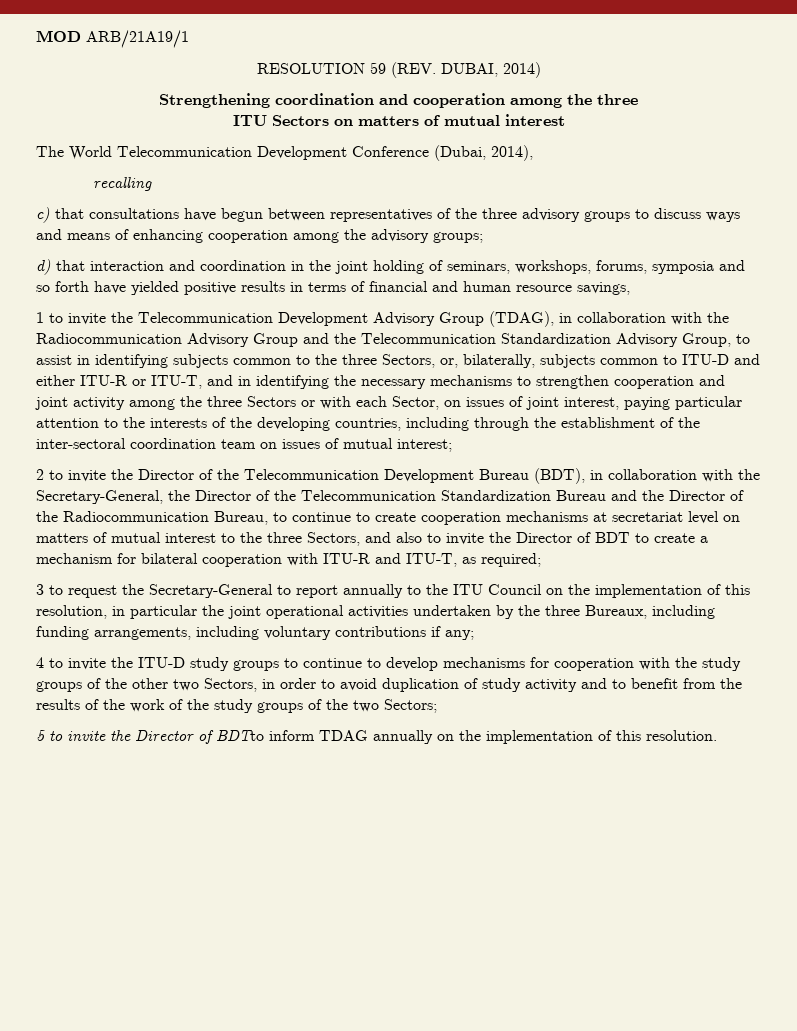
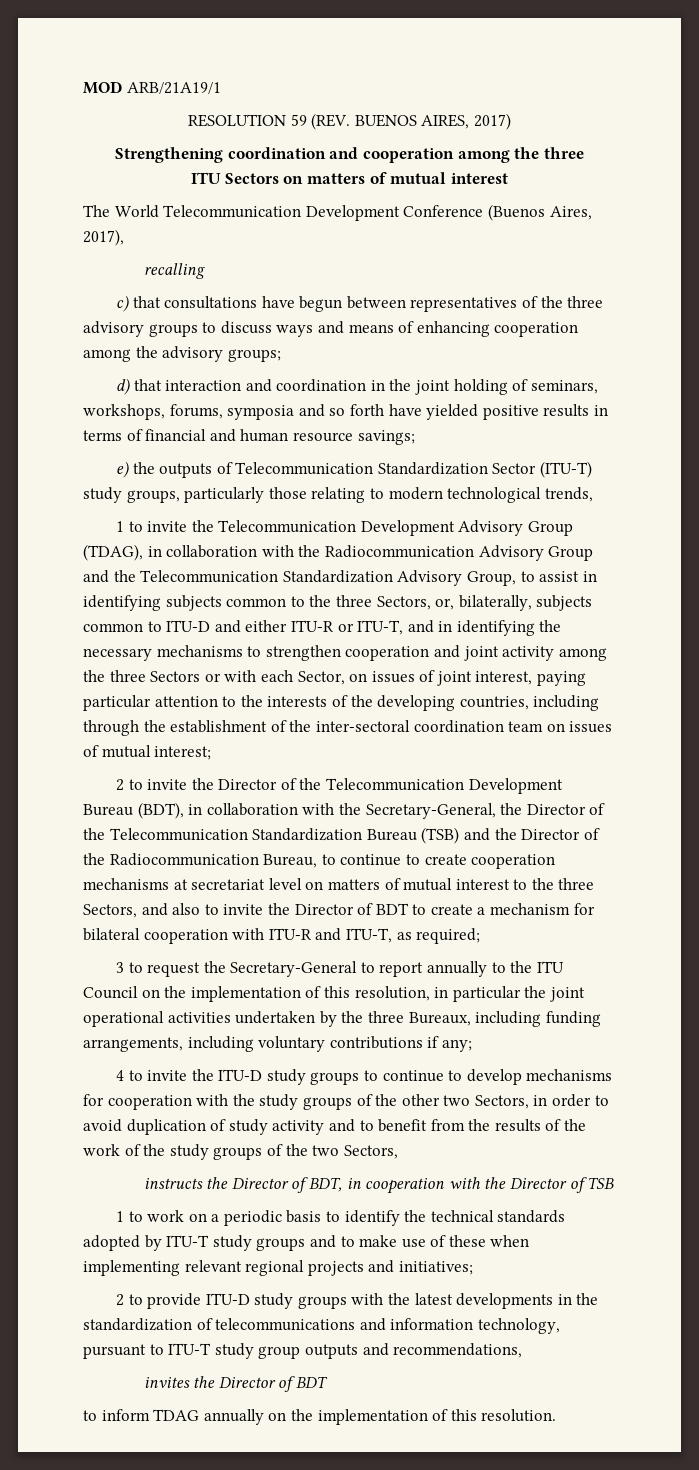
- RESOLUTION 59 (REV. DUBAI, 2014)
+ RESOLUTION 59 (REV. BUENOS AIRES, 2017)
- The World Telecommunication Development Conference (Dubai, 2014),
+ The World Telecommunication Development Conference (Buenos Aires, 2017),
- d) that interaction and coordination in the joint holding of seminars, workshops, forums, symposia and so forth have yielded positive results in terms of financial and human resource savings,
+ d) that interaction and coordination in the joint holding of seminars, workshops, forums, symposia and so forth have yielded positive results in terms of financial and human resource savings;
+ e) the outputs of Telecommunication Standardization Sector (ITU-T) study groups, particularly those relating to modern technological trends,
- 2 to invite the Director of the Telecommunication Development Bureau (BDT), in collaboration with the Secretary-General, the Director of the Telecommunication Standardization Bureau and the Director of the Radiocommunication Bureau, to continue to create cooperation mechanisms at secretariat level on matters of mutual interest to the three Sectors, and also to invite the Director of BDT to create a mechanism for bilateral cooperation with ITU-R and ITU-T, as required;
+ 2 to invite the Director of the Telecommunication Development Bureau (BDT), in collaboration with the Secretary-General, the Director of the Telecommunication Standardization Bureau (TSB) and the Director of the Radiocommunication Bureau, to continue to create cooperation mechanisms at secretariat level on matters of mutual interest to the three Sectors, and also to invite the Director of BDT to create a mechanism for bilateral cooperation with ITU-R and ITU-T, as required;
- 4 to invite the ITU-D study groups to continue to develop mechanisms for cooperation with the study groups of the other two Sectors, in order to avoid duplication of study activity and to benefit from the results of the work of the study groups of the two Sectors;
- 5 to invite the Director of BDTto inform TDAG annually on the implementation of this resolution.
+ 4 to invite the ITU-D study groups to continue to develop mechanisms for cooperation with the study groups of the other two Sectors, in order to avoid duplication of study activity and to benefit from the results of the work of the study groups of the two Sectors,
+ instructs the Director of BDT, in cooperation with the Director of TSB
+ 1 to work on a periodic basis to identify the technical standards adopted by ITU-T study groups and to make use of these when implementing relevant regional projects and initiatives;
+ 2 to provide ITU-D study groups with the latest developments in the standardization of telecommunications and information technology, pursuant to ITU-T study group outputs and recommendations,
+ invites the Director of BDT
+ to inform TDAG annually on the implementation of this resolution.

